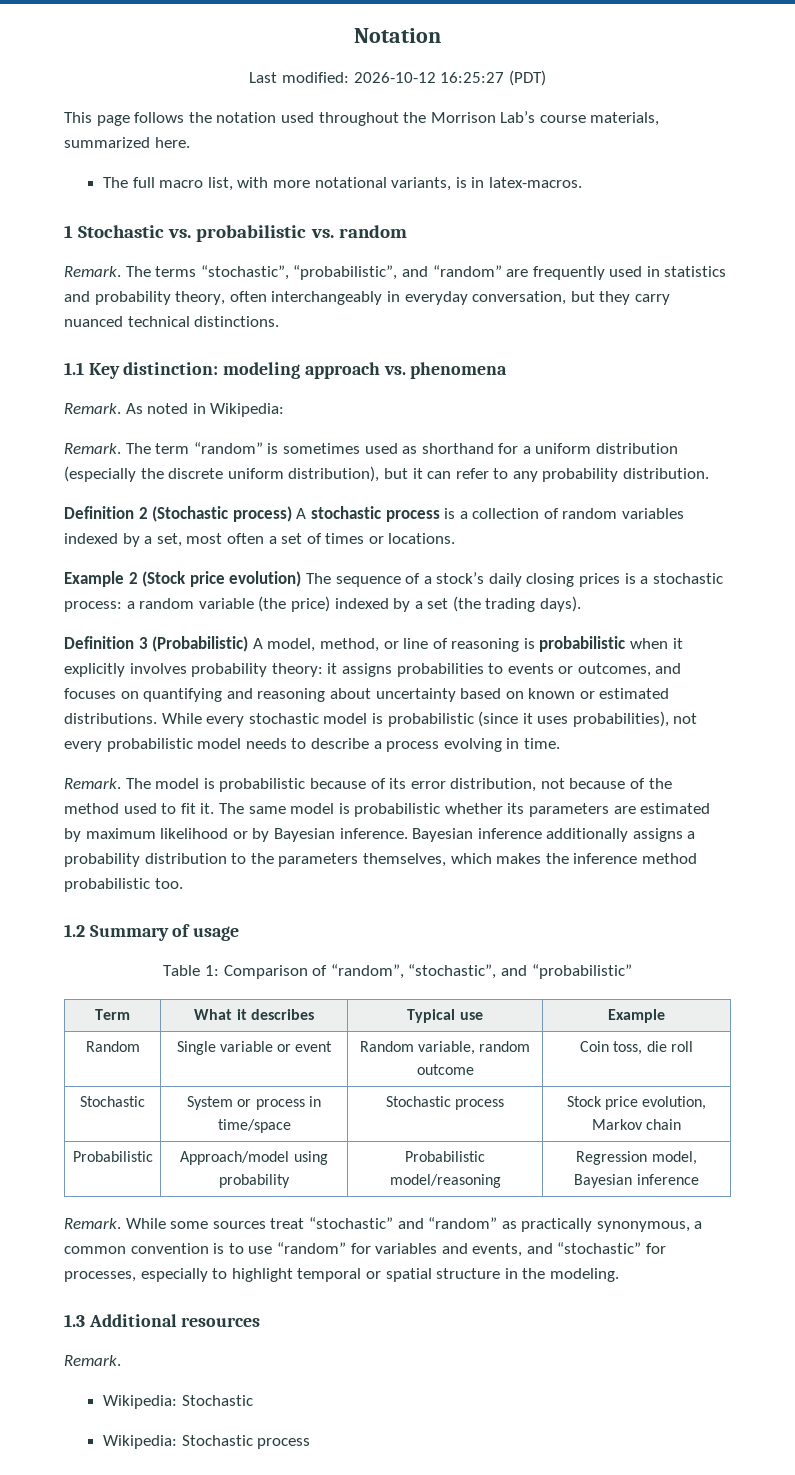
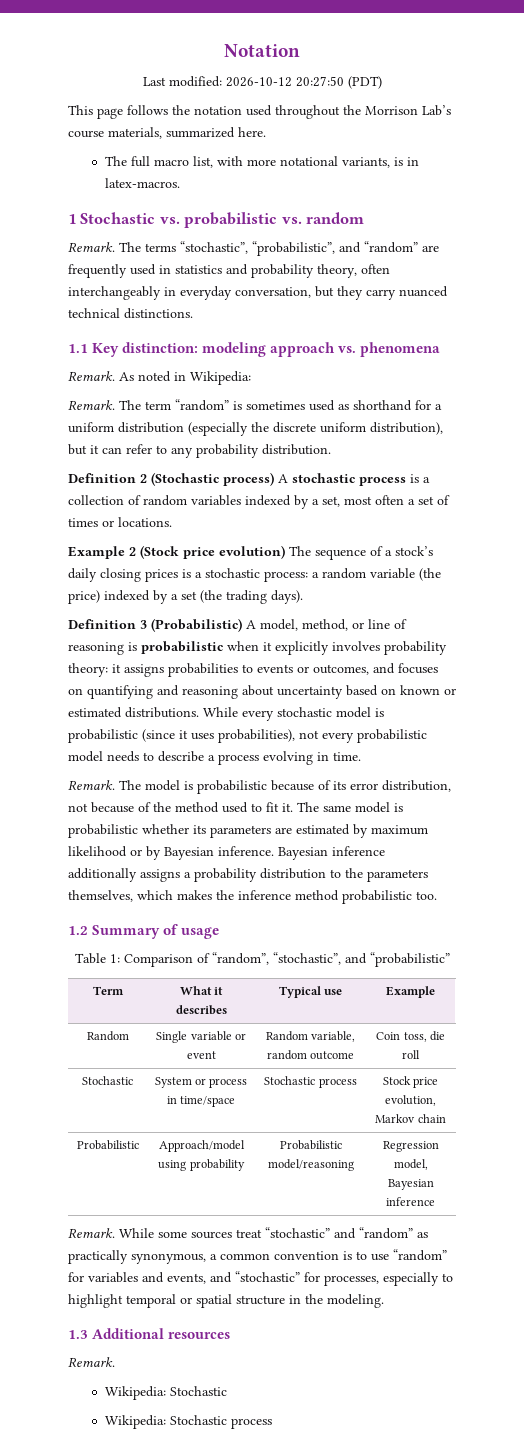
- Last modified: 2026-10-12 16:25:27 (PDT)
+ Last modified: 2026-10-12 20:27:50 (PDT)

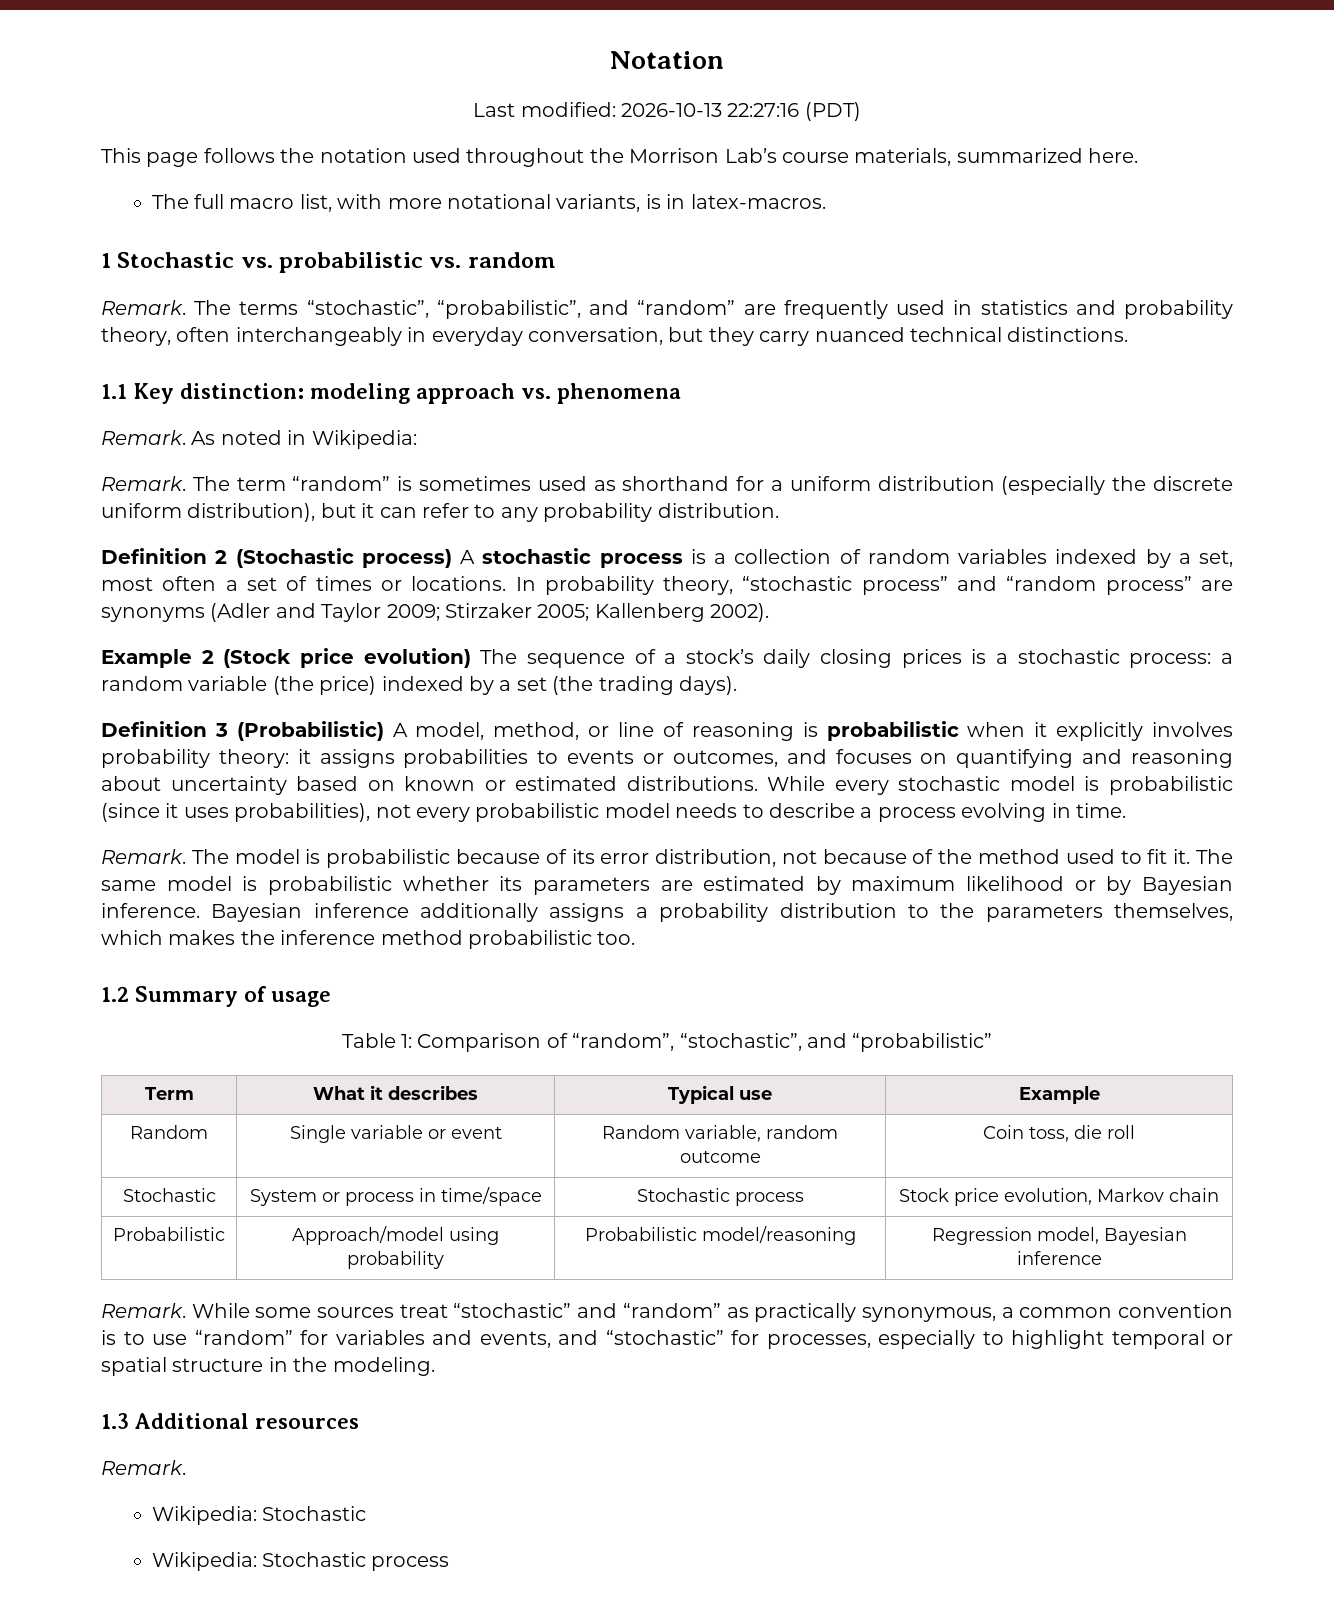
- Last modified: 2026-10-12 20:27:50 (PDT)
+ Last modified: 2026-10-13 22:27:16 (PDT)
+ In probability theory, “stochastic process” and “random process” are synonyms (Adler and Taylor 2009; Stirzaker 2005; Kallenberg 2002).

